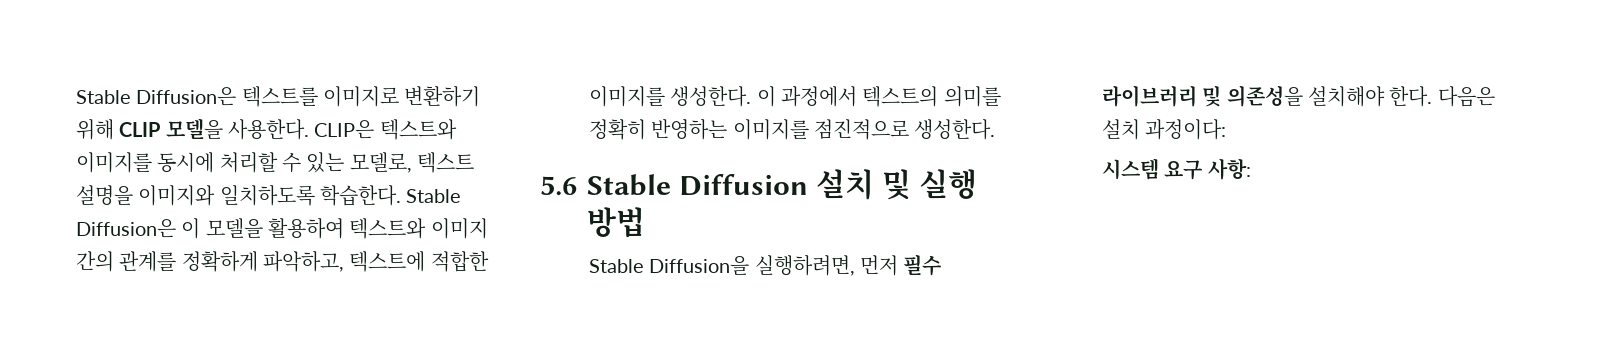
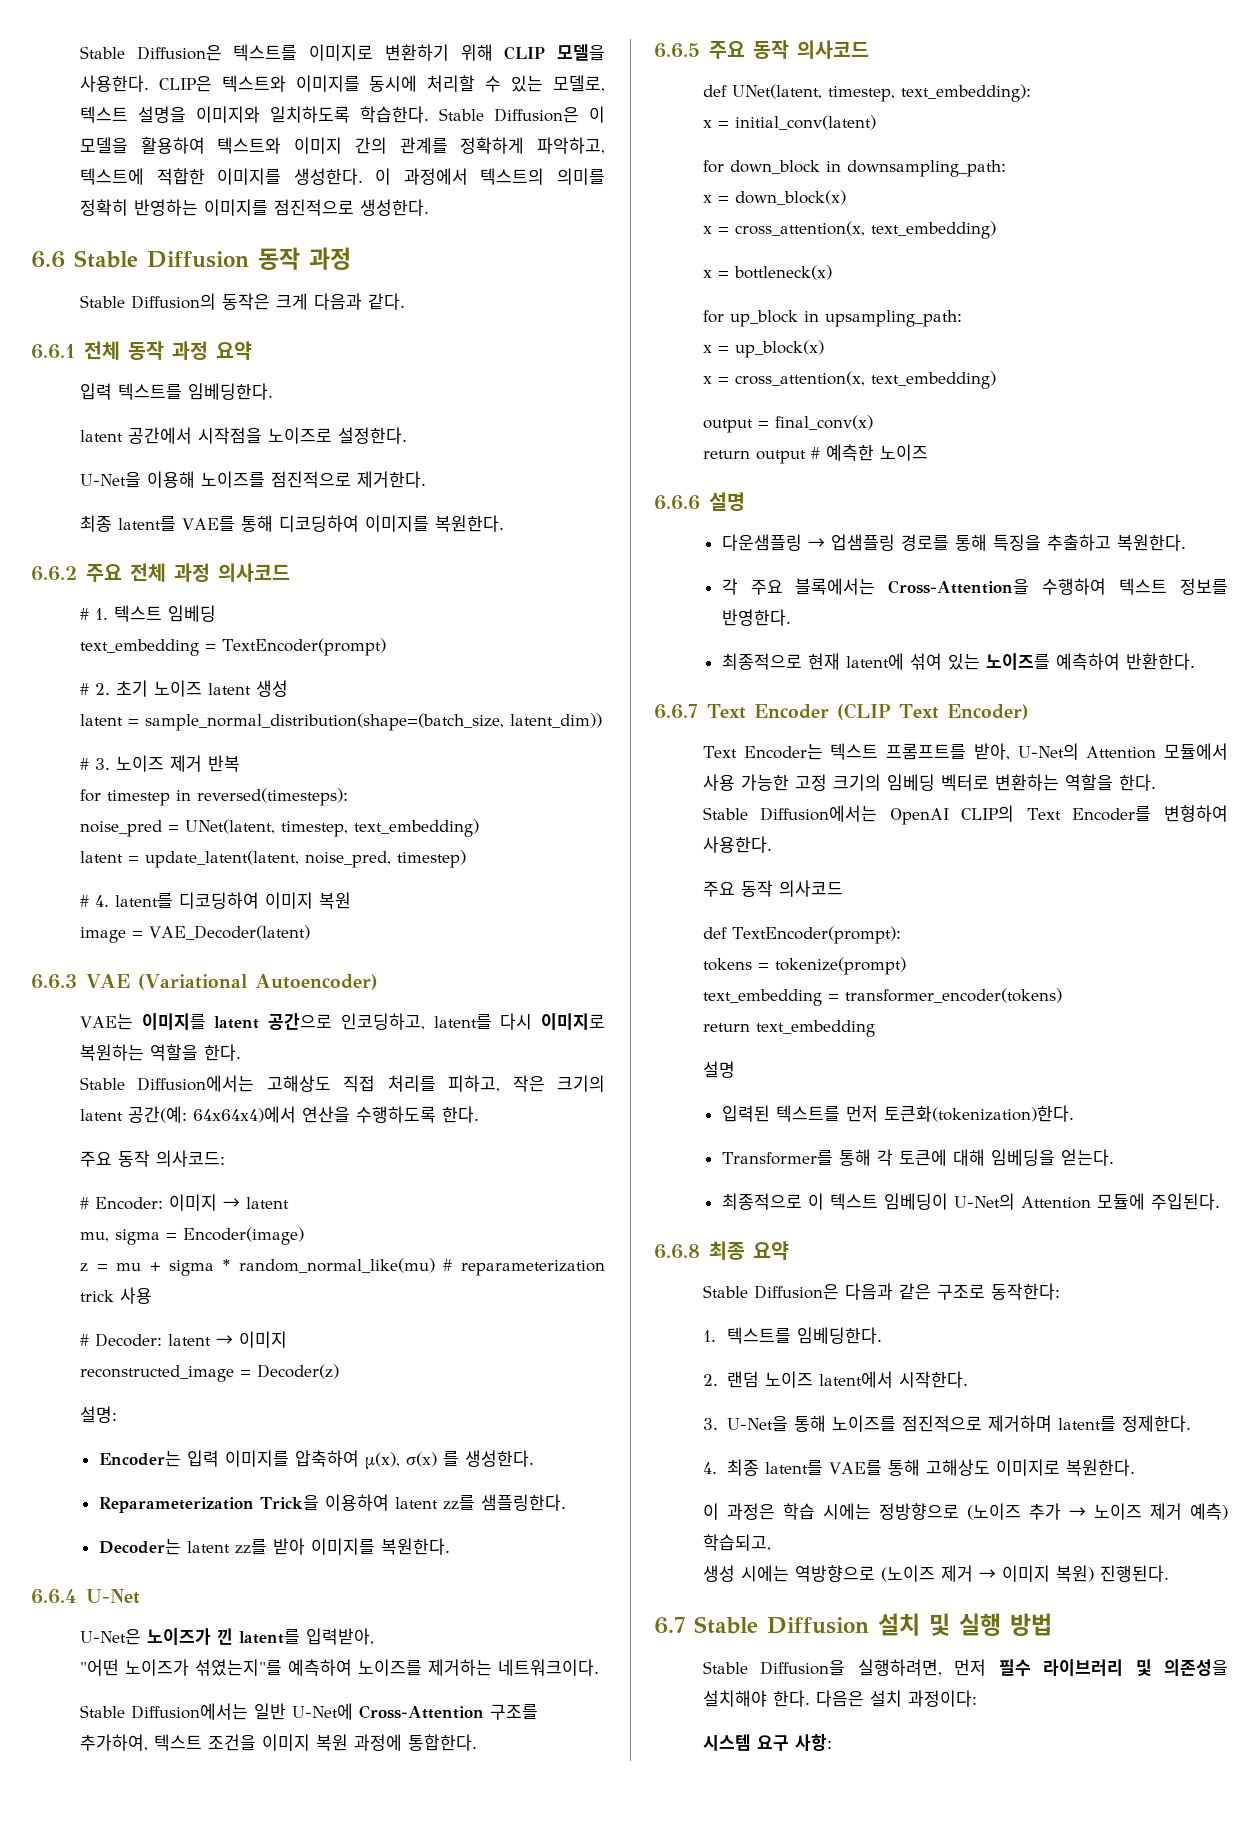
- 5.6 Stable Diffusion 설치 및 실행 방법
+ 6.6 Stable Diffusion 동작 과정
+ Stable Diffusion의 동작은 크게 다음과 같다.
+ 6.6.1 전체 동작 과정 요약
+ 입력 텍스트를 임베딩한다.
+ latent 공간에서 시작점을 노이즈로 설정한다.
+ U-Net을 이용해 노이즈를 점진적으로 제거한다.
+ 최종 latent를 VAE를 통해 디코딩하여 이미지를 복원한다.
+ 6.6.2 주요 전체 과정 의사코드
+ # 1. 텍스트 임베딩
+ text_embedding = TextEncoder(prompt)
+ # 2. 초기 노이즈 latent 생성
+ latent = sample_normal_distribution(shape=(batch_size, latent_dim))
+ # 3. 노이즈 제거 반복
+ for timestep in reversed(timesteps):
+ noise_pred = UNet(latent, timestep, text_embedding)
+ latent = update_latent(latent, noise_pred, timestep)
+ # 4. latent를 디코딩하여 이미지 복원
+ image = VAE_Decoder(latent)
+ 6.6.3 VAE (Variational Autoencoder)
+ VAE는 이미지를 latent 공간으로 인코딩하고, latent를 다시 이미지로 복원하는 역할을 한다.
+ Stable Diffusion에서는 고해상도 직접 처리를 피하고, 작은 크기의 latent 공간(예: 64x64x4)에서 연산을 수행하도록 한다.
+ 주요 동작 의사코드:
+ # Encoder: 이미지 → latent
+ mu, sigma = Encoder(image)
+ z = mu + sigma * random_normal_like(mu) # reparameterization trick 사용
+ # Decoder: latent → 이미지
+ reconstructed_image = Decoder(z)
+ 설명:
+ Encoder는 입력 이미지를 압축하여 μ(x), σ(x) 를 생성한다.
+ Reparameterization Trick을 이용하여 latent zz를 샘플링한다.
+ Decoder는 latent zz를 받아 이미지를 복원한다.
+ 6.6.4 U-Net
+ U-Net은 노이즈가 낀 latent를 입력받아,
+ "어떤 노이즈가 섞였는지"를 예측하여 노이즈를 제거하는 네트워크이다.
+ Stable Diffusion에서는 일반 U-Net에 Cross-Attention 구조를 추가하여, 텍스트 조건을 이미지 복원 과정에 통합한다.
+ 6.6.5 주요 동작 의사코드
+ def UNet(latent, timestep, text_embedding):
+ x = initial_conv(latent)
+ for down_block in downsampling_path:
+ x = down_block(x)
+ x = cross_attention(x, text_embedding)
+ x = bottleneck(x)
+ for up_block in upsampling_path:
+ x = up_block(x)
+ x = cross_attention(x, text_embedding)
+ output = final_conv(x)
+ return output # 예측한 노이즈
+ 6.6.6 설명
+ 다운샘플링 → 업샘플링 경로를 통해 특징을 추출하고 복원한다.
+ 각 주요 블록에서는 Cross-Attention을 수행하여 텍스트 정보를 반영한다.
+ 최종적으로 현재 latent에 섞여 있는 노이즈를 예측하여 반환한다.
+ 6.6.7 Text Encoder (CLIP Text Encoder)
+ Text Encoder는 텍스트 프롬프트를 받아, U-Net의 Attention 모듈에서 사용 가능한 고정 크기의 임베딩 벡터로 변환하는 역할을 한다.
+ Stable Diffusion에서는 OpenAI CLIP의 Text Encoder를 변형하여 사용한다.
+ 주요 동작 의사코드
+ def TextEncoder(prompt):
+ tokens = tokenize(prompt)
+ text_embedding = transformer_encoder(tokens)
+ return text_embedding
+ 설명
+ 입력된 텍스트를 먼저 토큰화(tokenization)한다.
+ Transformer를 통해 각 토큰에 대해 임베딩을 얻는다.
+ 최종적으로 이 텍스트 임베딩이 U-Net의 Attention 모듈에 주입된다.
+ 6.6.8 최종 요약
+ Stable Diffusion은 다음과 같은 구조로 동작한다:
+ 1. 텍스트를 임베딩한다.
+ 2. 랜덤 노이즈 latent에서 시작한다.
+ 3. U-Net을 통해 노이즈를 점진적으로 제거하며 latent를 정제한다.
+ 4. 최종 latent를 VAE를 통해 고해상도 이미지로 복원한다.
+ 이 과정은 학습 시에는 정방향으로 (노이즈 추가 → 노이즈 제거 예측) 학습되고,
+ 생성 시에는 역방향으로 (노이즈 제거 → 이미지 복원) 진행된다.
+ 6.7 Stable Diffusion 설치 및 실행 방법

